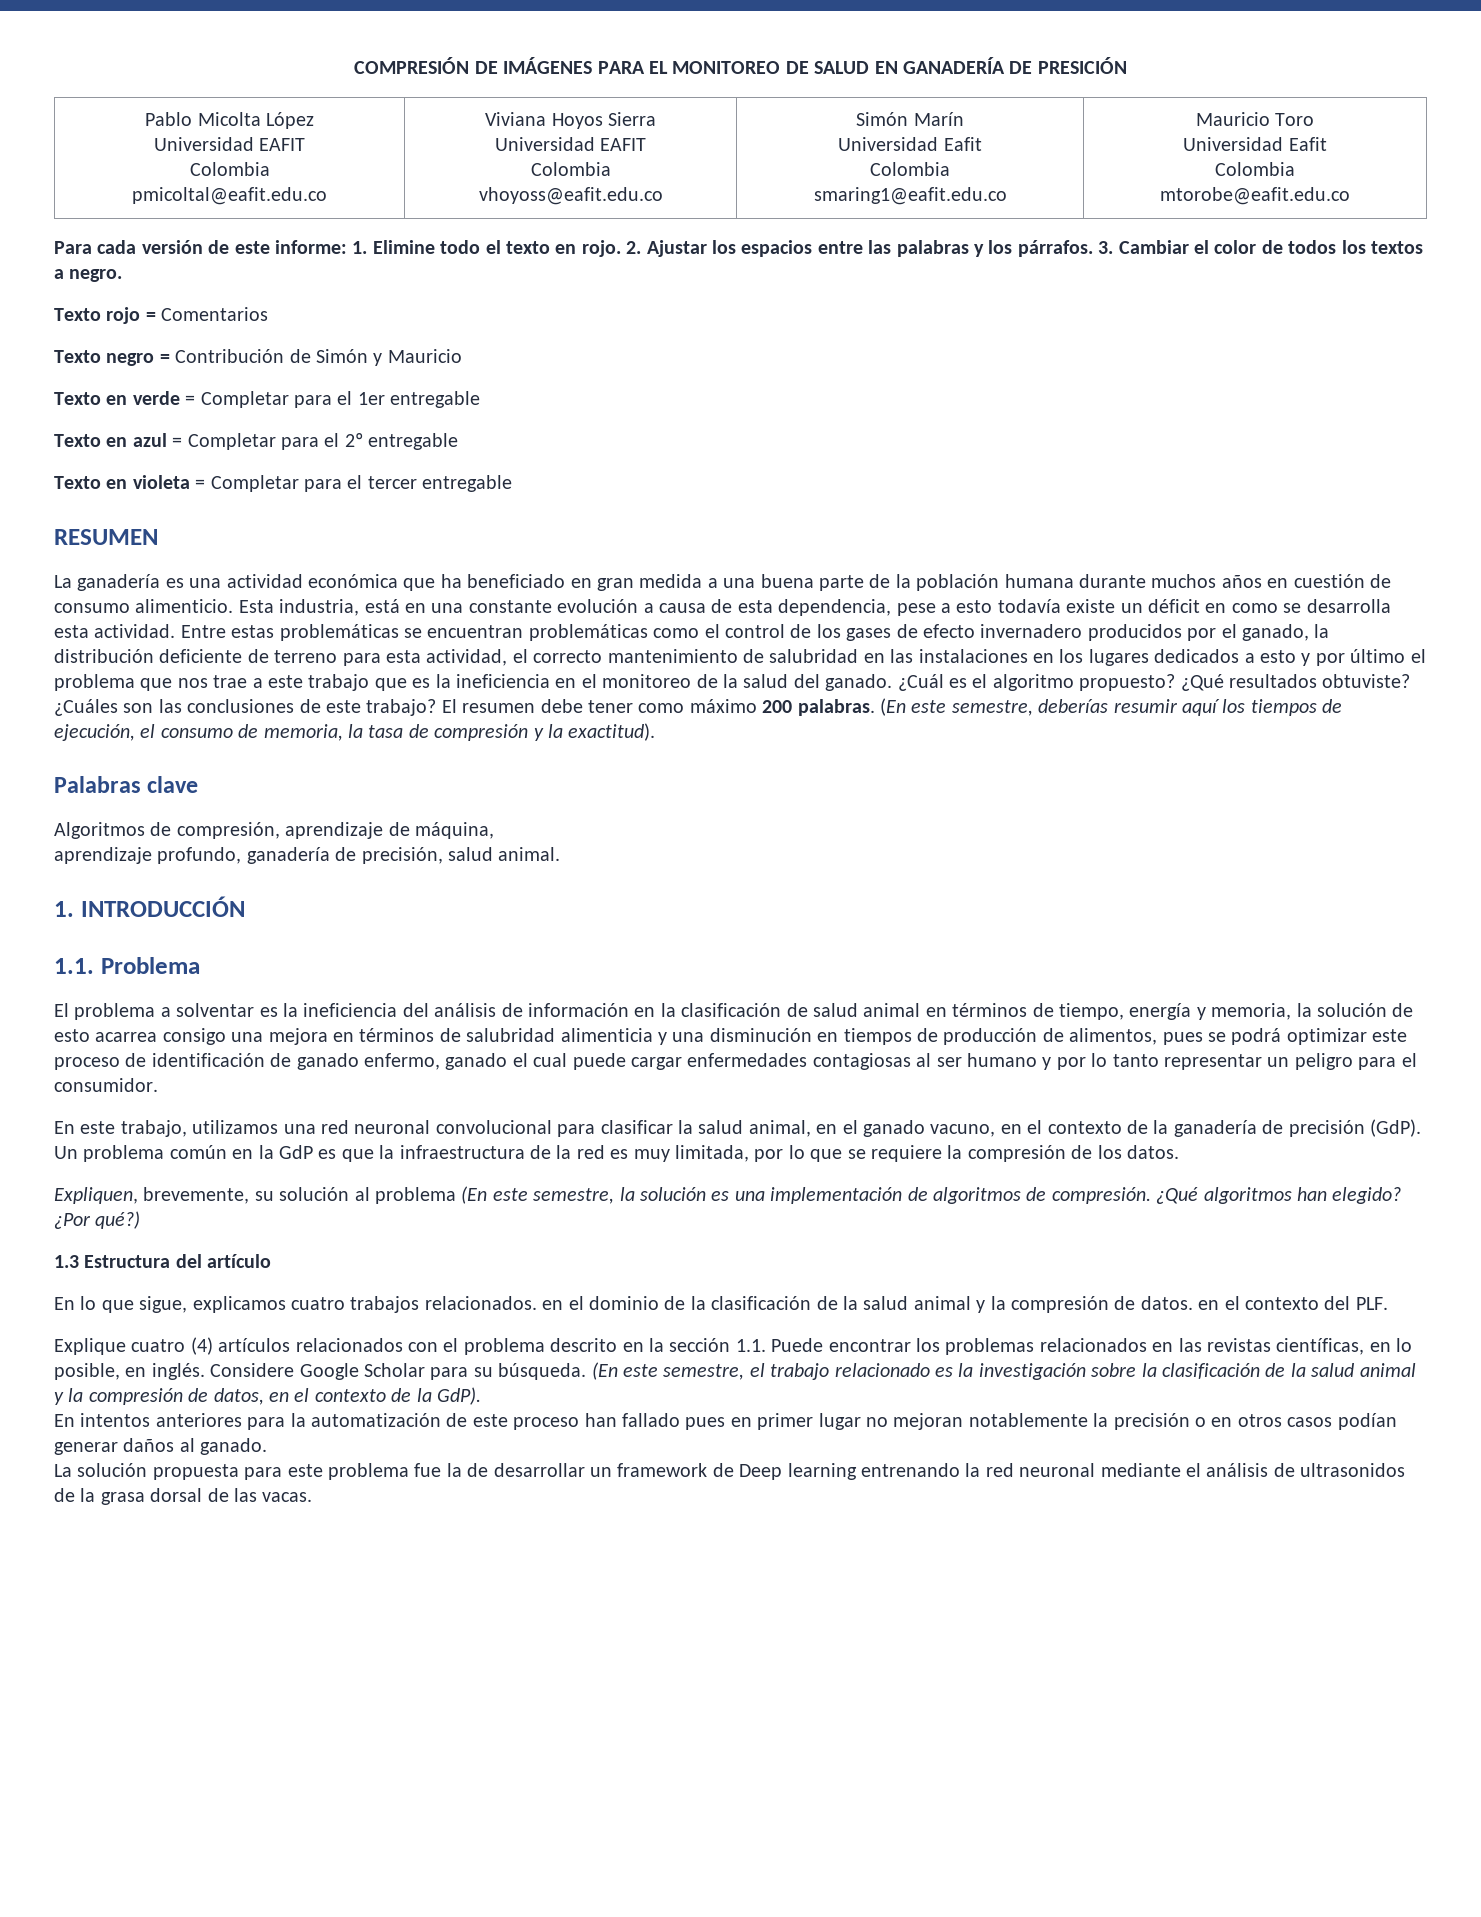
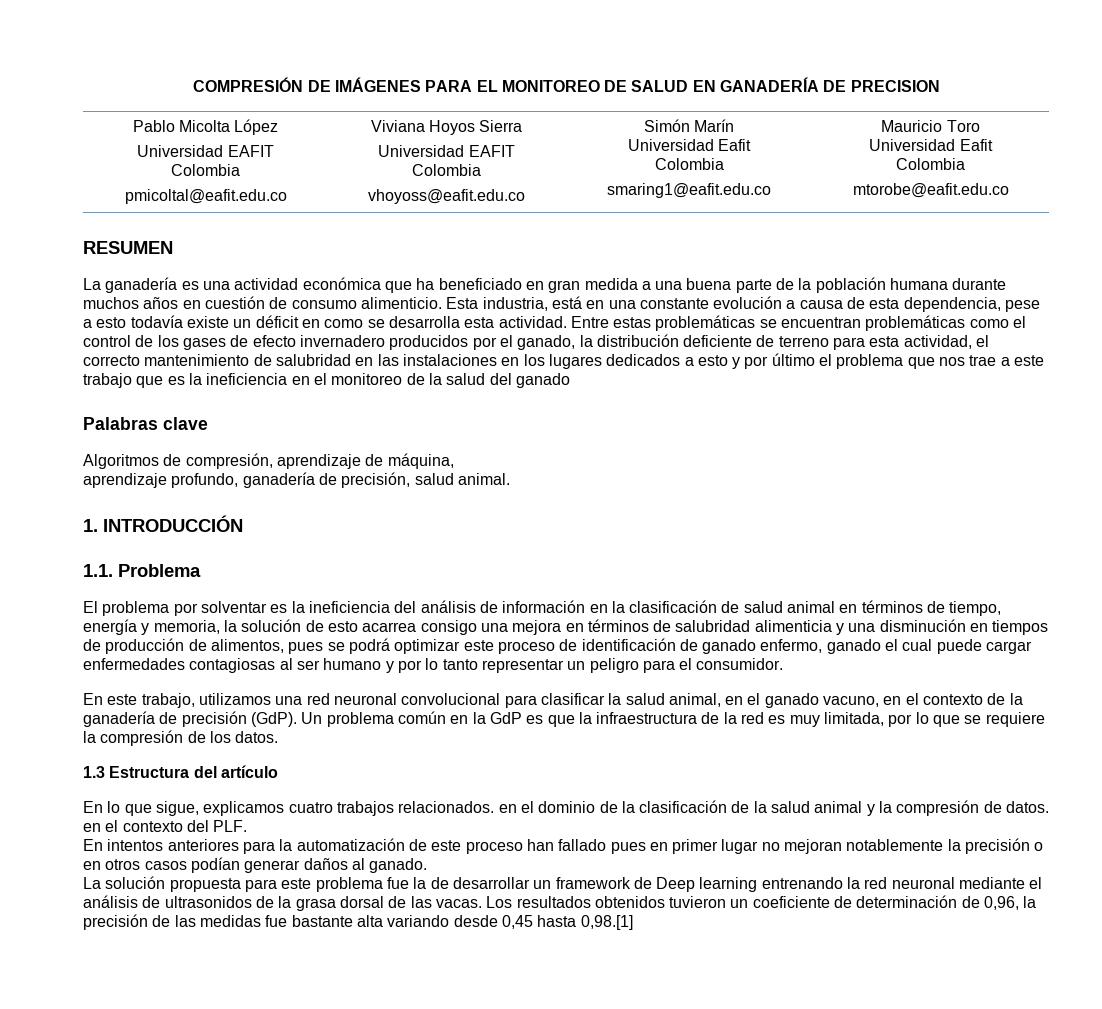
- COMPRESIÓN DE IMÁGENES PARA EL MONITOREO DE SALUD EN GANADERÍA DE PRESICIÓN
+ COMPRESIÓN DE IMÁGENES PARA EL MONITOREO DE SALUD EN GANADERÍA DE PRECISION
- Para cada versión de este informe: 1. Elimine todo el texto en rojo. 2. Ajustar los espacios entre las palabras y los párrafos. 3. Cambiar el color de todos los textos a negro.
- Texto rojo = Comentarios
- Texto negro = Contribución de Simón y Mauricio
- Texto en verde = Completar para el 1er entregable
- Texto en azul = Completar para el 2º entregable
- Texto en violeta = Completar para el tercer entregable
- Entre estas problemáticas se encuentran problemáticas como el control de los gases de efecto invernadero producidos por el ganado, la distribución deficiente de terreno para esta actividad, el correcto mantenimiento de salubridad en las instalaciones en los lugares dedicados a esto y por último el problema que nos trae a este trabajo que es la ineficiencia en el monitoreo de la salud del ganado. ¿Cuál es el algoritmo propuesto? ¿Qué resultados obtuviste? ¿Cuáles son las conclusiones de este trabajo? El resumen debe tener como máximo 200 palabras. (En este semestre, deberías resumir aquí los tiempos de ejecución, el consumo de memoria, la tasa de compresión y la exactitud).
+ Entre estas problemáticas se encuentran problemáticas como el control de los gases de efecto invernadero producidos por el ganado, la distribución deficiente de terreno para esta actividad, el correcto mantenimiento de salubridad en las instalaciones en los lugares dedicados a esto y por último el problema que nos trae a este trabajo que es la ineficiencia en el monitoreo de la salud del ganado
- El problema a solventar es la ineficiencia del análisis de información en la clasificación de salud animal en términos de tiempo, energía y memoria, la solución de esto acarrea consigo una mejora en términos de salubridad alimenticia y una disminución en tiempos de producción de alimentos, pues se podrá optimizar este proceso de identificación de ganado enfermo, ganado el cual puede cargar enfermedades contagiosas al ser humano y por lo tanto representar un peligro para el consumidor.
+ El problema por solventar es la ineficiencia del análisis de información en la clasificación de salud animal en términos de tiempo, energía y memoria, la solución de esto acarrea consigo una mejora en términos de salubridad alimenticia y una disminución en tiempos de producción de alimentos, pues se podrá optimizar este proceso de identificación de ganado enfermo, ganado el cual puede cargar enfermedades contagiosas al ser humano y por lo tanto representar un peligro para el consumidor.
- Expliquen, brevemente, su solución al problema (En este semestre, la solución es una implementación de algoritmos de compresión. ¿Qué algoritmos han elegido? ¿Por qué?)
- Explique cuatro (4) artículos relacionados con el problema descrito en la sección 1.1. Puede encontrar los problemas relacionados en las revistas científicas, en lo posible, en inglés. Considere Google Scholar para su búsqueda. (En este semestre, el trabajo relacionado es la investigación sobre la clasificación de la salud animal y la compresión de datos, en el contexto de la GdP).
+ Los resultados obtenidos tuvieron un coeficiente de determinación de 0,96, la precisión de las medidas fue bastante alta variando desde 0,45 hasta 0,98.[1]

